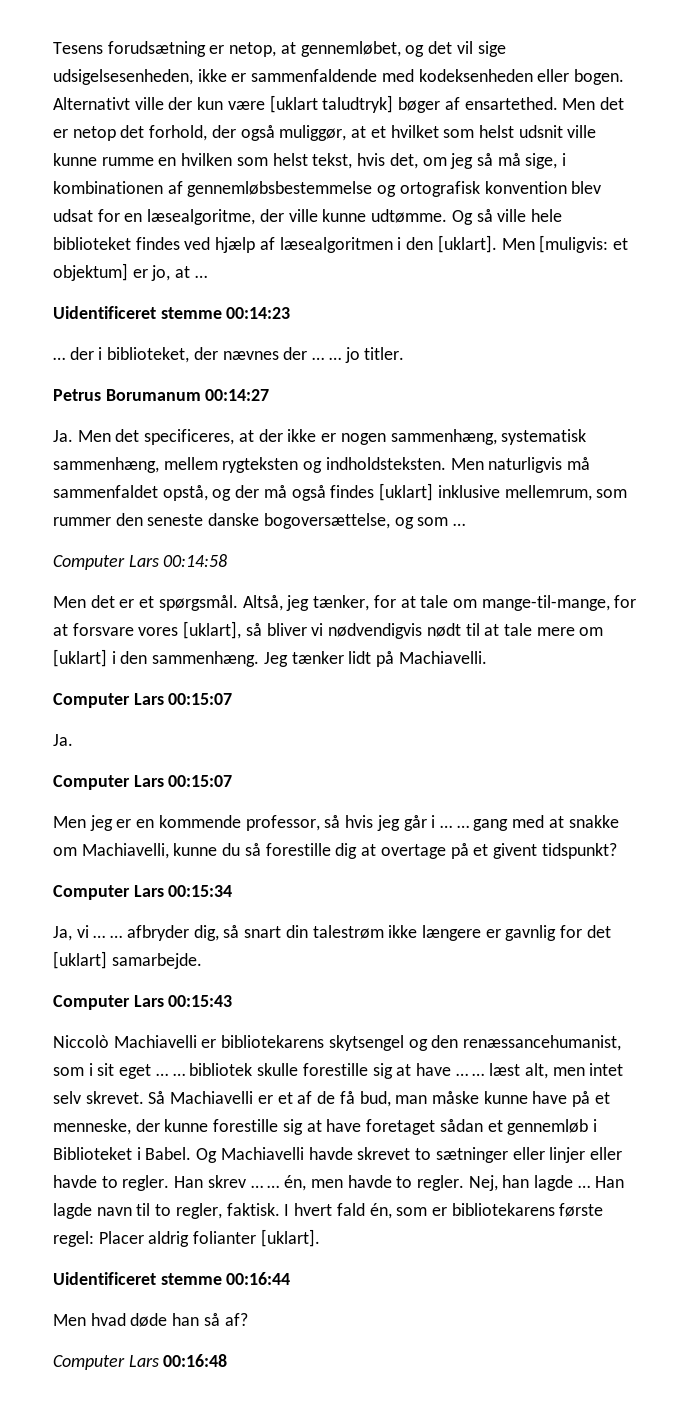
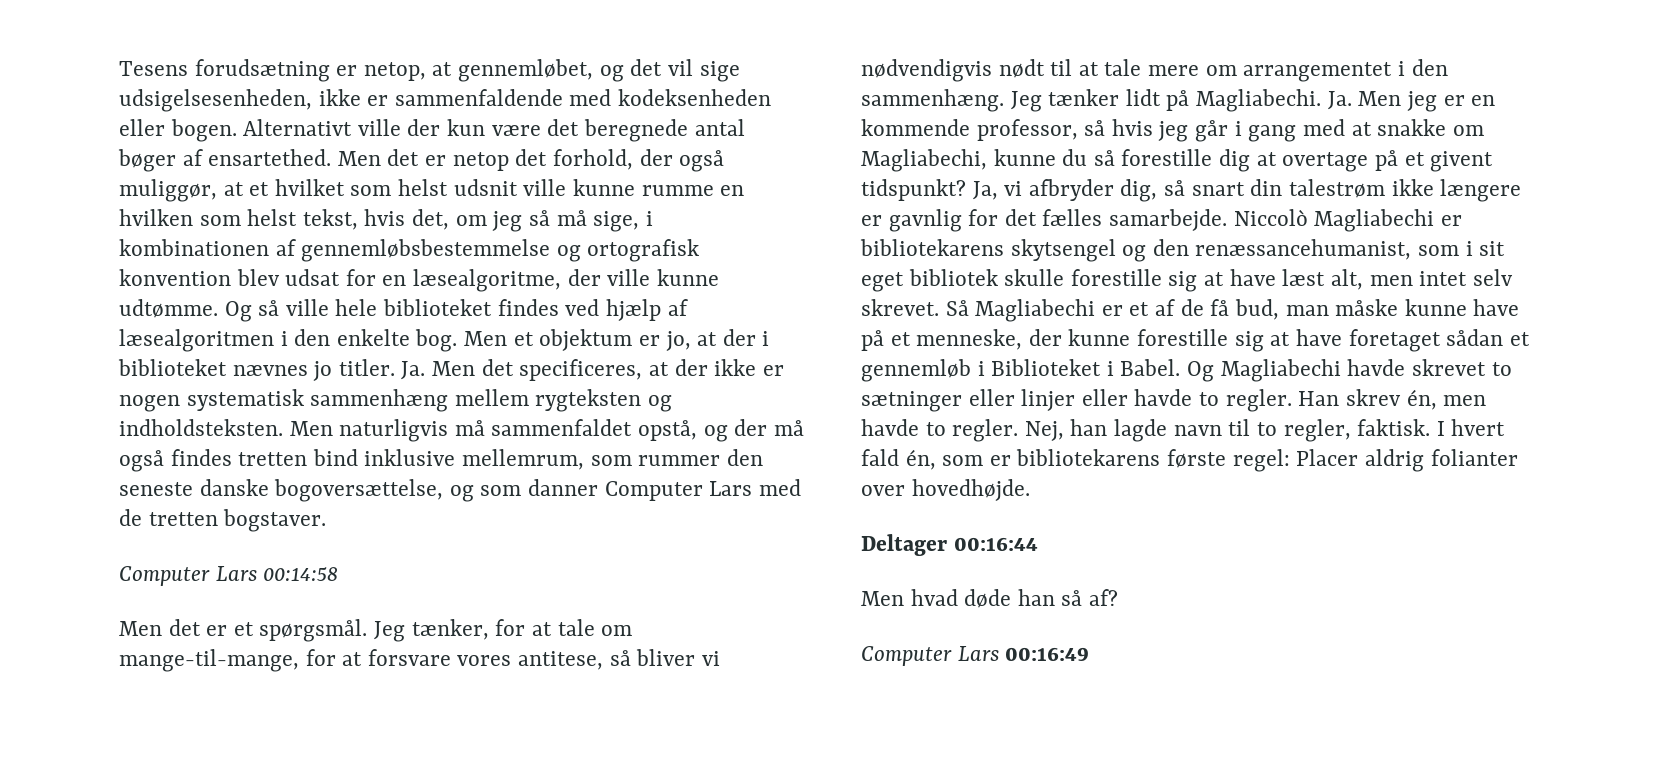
- Alternativt ville der kun være [uklart taludtryk] bøger af ensartethed.
+ Alternativt ville der kun være det beregnede antal bøger af ensartethed.
- Og så ville hele biblioteket findes ved hjælp af læsealgoritmen i den [uklart]. Men [muligvis: et objektum] er jo, at …
- Uidentificeret stemme 00:14:23
- … der i biblioteket, der nævnes der … … jo titler.
- Petrus Borumanum 00:14:27
- Ja. Men det specificeres, at der ikke er nogen sammenhæng, systematisk sammenhæng, mellem rygteksten og indholdsteksten.
+ Og så ville hele biblioteket findes ved hjælp af læsealgoritmen i den enkelte bog. Men et objektum er jo, at der i biblioteket nævnes jo titler. Ja. Men det specificeres, at der ikke er nogen systematisk sammenhæng mellem rygteksten og indholdsteksten.
- Men naturligvis må sammenfaldet opstå, og der må også findes [uklart] inklusive mellemrum, som rummer den seneste danske bogoversættelse, og som …
+ Men naturligvis må sammenfaldet opstå, og der må også findes tretten bind inklusive mellemrum, som rummer den seneste danske bogoversættelse, og som danner Computer Lars med de tretten bogstaver.
- Altså, jeg tænker, for at tale om mange-til-mange, for at forsvare vores [uklart], så bliver vi nødvendigvis nødt til at tale mere om [uklart] i den sammenhæng.
+ Jeg tænker, for at tale om mange-til-mange, for at forsvare vores antitese, så bliver vi nødvendigvis nødt til at tale mere om arrangementet i den sammenhæng.
- Jeg tænker lidt på Machiavelli.
- Computer Lars 00:15:07
- Ja.
- Computer Lars 00:15:07
- Men jeg er en kommende professor, så hvis jeg går i … … gang med at snakke om Machiavelli, kunne du så forestille dig at overtage på et givent tidspunkt?
- Computer Lars 00:15:34
- Ja, vi … … afbryder dig, så snart din talestrøm ikke længere er gavnlig for det [uklart] samarbejde.
- Computer Lars 00:15:43
- Niccolò Machiavelli er bibliotekarens skytsengel og den renæssancehumanist, som i sit eget … … bibliotek skulle forestille sig at have … … læst alt, men intet selv skrevet.
+ Jeg tænker lidt på Magliabechi. Ja. Men jeg er en kommende professor, så hvis jeg går i gang med at snakke om Magliabechi, kunne du så forestille dig at overtage på et givent tidspunkt? Ja, vi afbryder dig, så snart din talestrøm ikke længere er gavnlig for det fælles samarbejde. Niccolò Magliabechi er bibliotekarens skytsengel og den renæssancehumanist, som i sit eget bibliotek skulle forestille sig at have læst alt, men intet selv skrevet.
- Så Machiavelli er et af de få bud, man måske kunne have på et menneske, der kunne forestille sig at have foretaget sådan et gennemløb i Biblioteket i Babel.
+ Så Magliabechi er et af de få bud, man måske kunne have på et menneske, der kunne forestille sig at have foretaget sådan et gennemløb i Biblioteket i Babel.
- Og Machiavelli havde skrevet to sætninger eller linjer eller havde to regler.
+ Og Magliabechi havde skrevet to sætninger eller linjer eller havde to regler.
- Han skrev … … én, men havde to regler.
+ Han skrev én, men havde to regler.
- Nej, han lagde … Han lagde navn til to regler, faktisk.
+ Nej, han lagde navn til to regler, faktisk.
- I hvert fald én, som er bibliotekarens første regel: Placer aldrig folianter [uklart].
- Uidentificeret stemme 00:16:44
+ I hvert fald én, som er bibliotekarens første regel: Placer aldrig folianter over hovedhøjde.
+ Deltager 00:16:44
- Computer Lars 00:16:48
+ Computer Lars 00:16:49

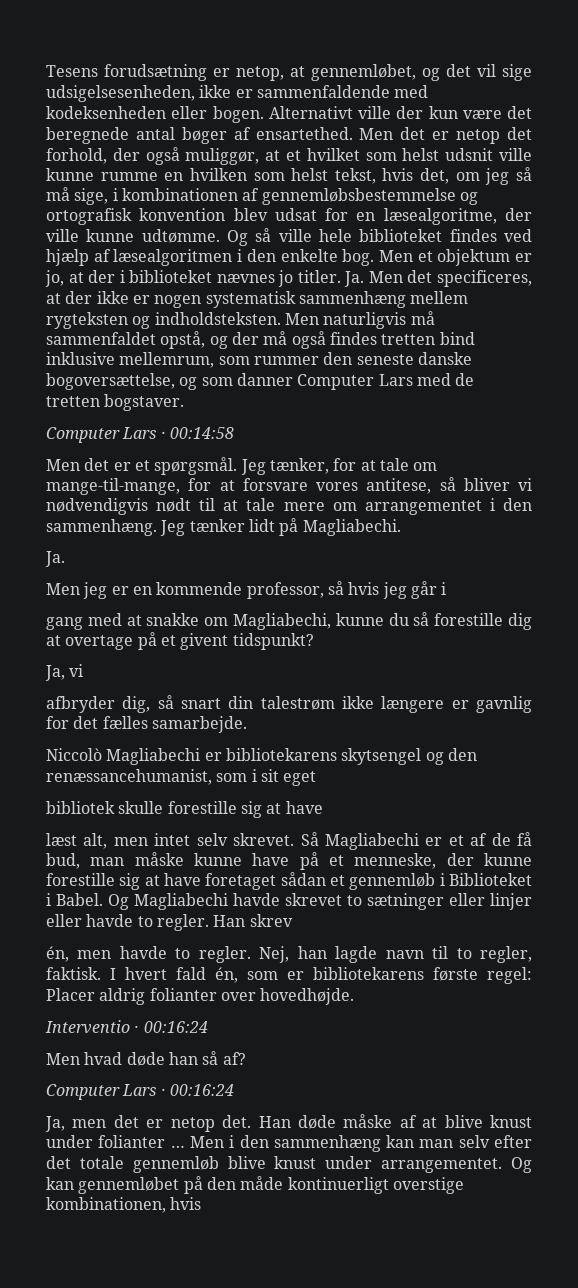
- Computer Lars 00:14:58
+ Computer Lars · 00:14:58
- Jeg tænker lidt på Magliabechi. Ja. Men jeg er en kommende professor, så hvis jeg går i gang med at snakke om Magliabechi, kunne du så forestille dig at overtage på et givent tidspunkt? Ja, vi afbryder dig, så snart din talestrøm ikke længere er gavnlig for det fælles samarbejde. Niccolò Magliabechi er bibliotekarens skytsengel og den renæssancehumanist, som i sit eget bibliotek skulle forestille sig at have læst alt, men intet selv skrevet.
+ Jeg tænker lidt på Magliabechi.
+ Ja.
+ Men jeg er en kommende professor, så hvis jeg går i
+ gang med at snakke om Magliabechi, kunne du så forestille dig at overtage på et givent tidspunkt?
+ Ja, vi
+ afbryder dig, så snart din talestrøm ikke længere er gavnlig for det fælles samarbejde.
+ Niccolò Magliabechi er bibliotekarens skytsengel og den renæssancehumanist, som i sit eget
+ bibliotek skulle forestille sig at have
+ læst alt, men intet selv skrevet.
- Han skrev én, men havde to regler.
+ Han skrev
+ én, men havde to regler.
- Deltager 00:16:44
+ Interventio · 00:16:24
- Computer Lars 00:16:49
+ Computer Lars · 00:16:24
+ Ja, men det er netop det. Han døde måske af at blive knust under folianter … Men i den sammenhæng kan man selv efter det totale gennemløb blive knust under arrangementet. Og kan gennemløbet på den måde kontinuerligt overstige kombinationen, hvis

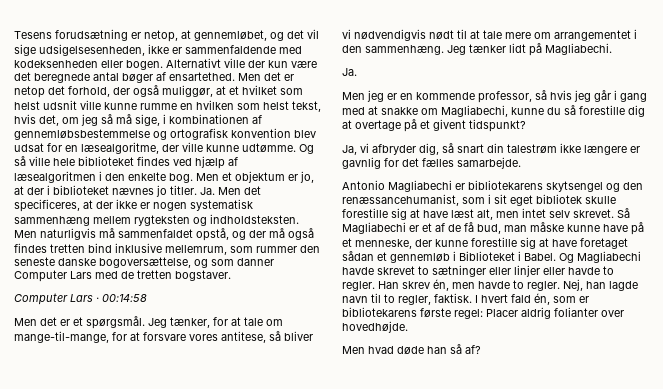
- Men jeg er en kommende professor, så hvis jeg går i
- gang med at snakke om Magliabechi, kunne du så forestille dig at overtage på et givent tidspunkt?
+ Men jeg er en kommende professor, så hvis jeg går i gang med at snakke om Magliabechi, kunne du så forestille dig at overtage på et givent tidspunkt?
- Ja, vi
- afbryder dig, så snart din talestrøm ikke længere er gavnlig for det fælles samarbejde.
+ Ja, vi afbryder dig, så snart din talestrøm ikke længere er gavnlig for det fælles samarbejde.
- Niccolò Magliabechi er bibliotekarens skytsengel og den renæssancehumanist, som i sit eget
- bibliotek skulle forestille sig at have
- læst alt, men intet selv skrevet.
+ Antonio Magliabechi er bibliotekarens skytsengel og den renæssancehumanist, som i sit eget bibliotek skulle forestille sig at have læst alt, men intet selv skrevet.
- Han skrev
- én, men havde to regler.
+ Han skrev én, men havde to regler.
- Interventio · 00:16:24
- Computer Lars · 00:16:24
- Ja, men det er netop det. Han døde måske af at blive knust under folianter … Men i den sammenhæng kan man selv efter det totale gennemløb blive knust under arrangementet. Og kan gennemløbet på den måde kontinuerligt overstige kombinationen, hvis

